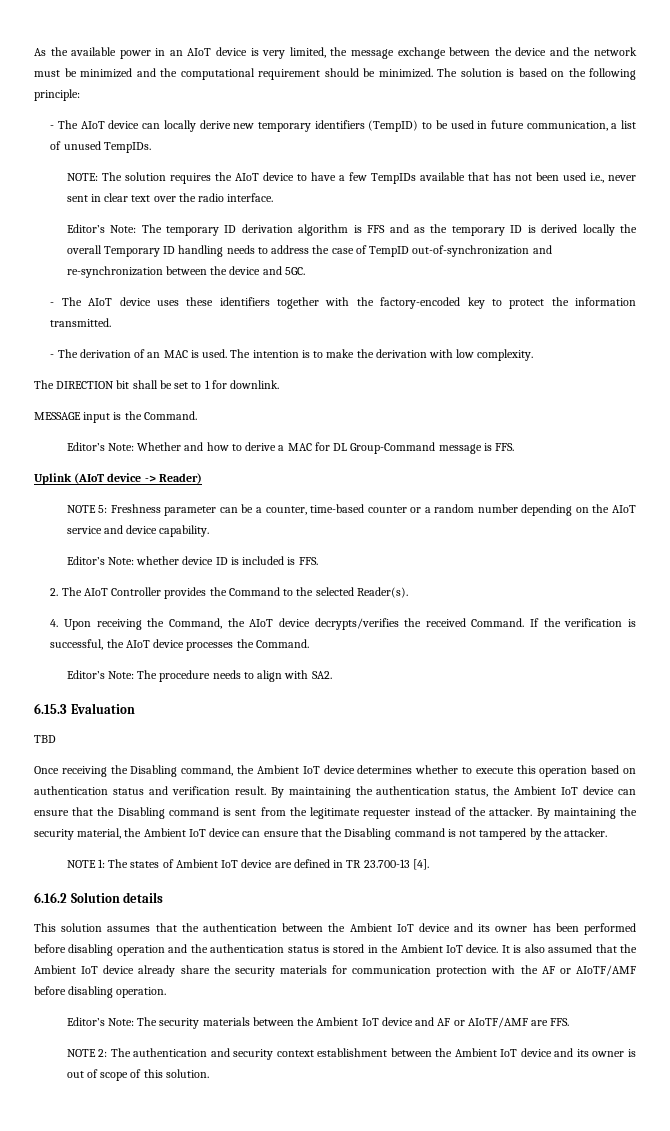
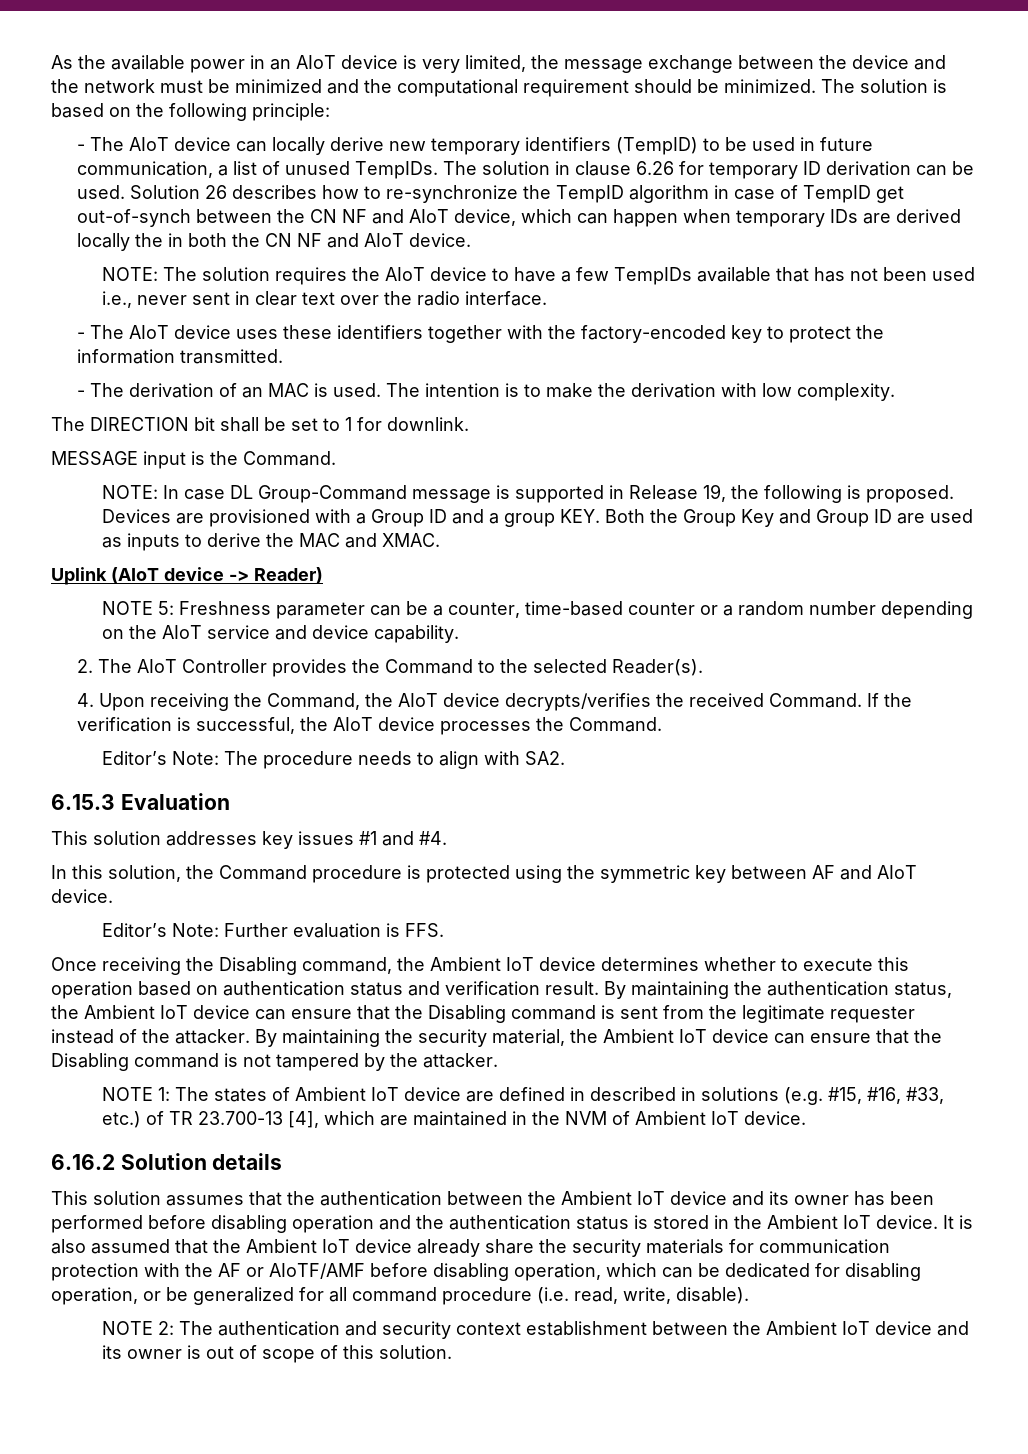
+ The solution in clause 6.26 for temporary ID derivation can be used. Solution 26 describes how to re-synchronize the TempID algorithm in case of TempID get out-of-synch between the CN NF and AIoT device, which can happen when temporary IDs are derived locally the in both the CN NF and AIoT device.
- Editor’s Note: The temporary ID derivation algorithm is FFS and as the temporary ID is derived locally the overall Temporary ID handling needs to address the case of TempID out-of-synchronization and re-synchronization between the device and 5GC.
- Editor’s Note: Whether and how to derive a MAC for DL Group-Command message is FFS.
+ NOTE: In case DL Group-Command message is supported in Release 19, the following is proposed. Devices are provisioned with a Group ID and a group KEY. Both the Group Key and Group ID are used as inputs to derive the MAC and XMAC.
- Editor’s Note: whether device ID is included is FFS.
- TBD
+ This solution addresses key issues #1 and #4.
+ In this solution, the Command procedure is protected using the symmetric key between AF and AIoT device.
+ Editor’s Note: Further evaluation is FFS.
- NOTE 1: The states of Ambient IoT device are defined in TR 23.700-13 [4].
+ NOTE 1: The states of Ambient IoT device are defined in described in solutions (e.g. #15, #16, #33, etc.) of TR 23.700-13 [4], which are maintained in the NVM of Ambient IoT device.
- It is also assumed that the Ambient IoT device already share the security materials for communication protection with the AF or AIoTF/AMF before disabling operation.
- Editor’s Note: The security materials between the Ambient IoT device and AF or AIoTF/AMF are FFS.
+ It is also assumed that the Ambient IoT device already share the security materials for communication protection with the AF or AIoTF/AMF before disabling operation, which can be dedicated for disabling operation, or be generalized for all command procedure (i.e. read, write, disable).

